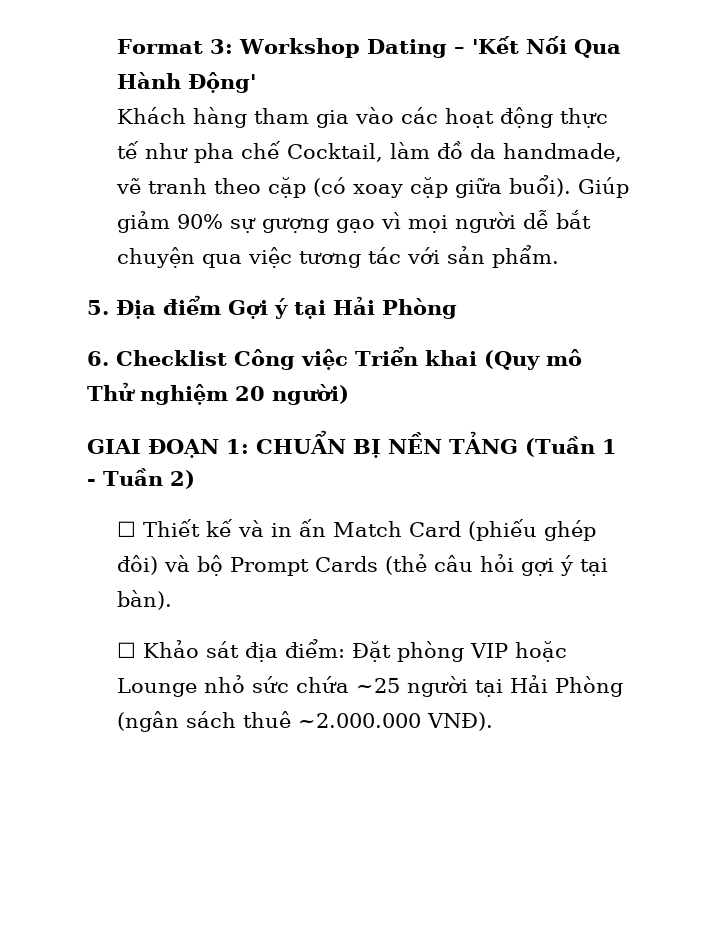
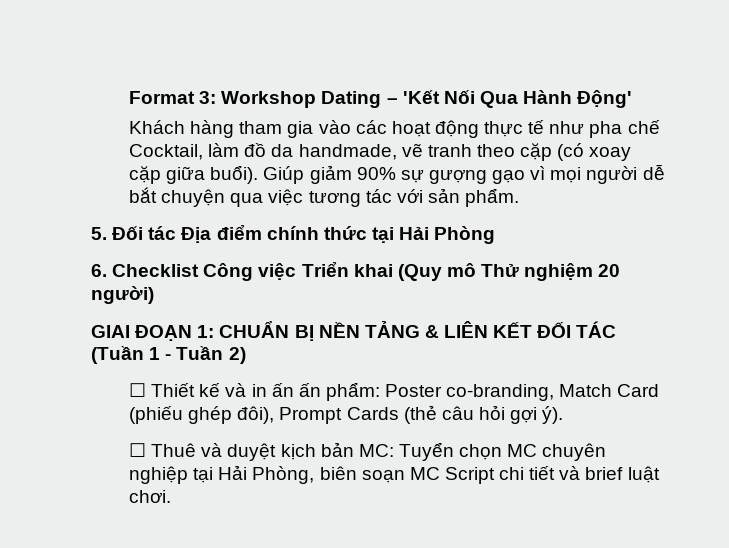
- 5. Địa điểm Gợi ý tại Hải Phòng
+ 5. Đối tác Địa điểm chính thức tại Hải Phòng
- GIAI ĐOẠN 1: CHUẨN BỊ NỀN TẢNG (Tuần 1 - Tuần 2)
+ GIAI ĐOẠN 1: CHUẨN BỊ NỀN TẢNG & LIÊN KẾT ĐỐI TÁC (Tuần 1 - Tuần 2)
- ☐ Thiết kế và in ấn Match Card (phiếu ghép đôi) và bộ Prompt Cards (thẻ câu hỏi gợi ý tại bàn).
- ☐ Khảo sát địa điểm: Đặt phòng VIP hoặc Lounge nhỏ sức chứa ~25 người tại Hải Phòng (ngân sách thuê ~2.000.000 VNĐ).
+ ☐ Thiết kế và in ấn ấn phẩm: Poster co-branding, Match Card (phiếu ghép đôi), Prompt Cards (thẻ câu hỏi gợi ý).
+ ☐ Thuê và duyệt kịch bản MC: Tuyển chọn MC chuyên nghiệp tại Hải Phòng, biên soạn MC Script chi tiết và brief luật chơi.

